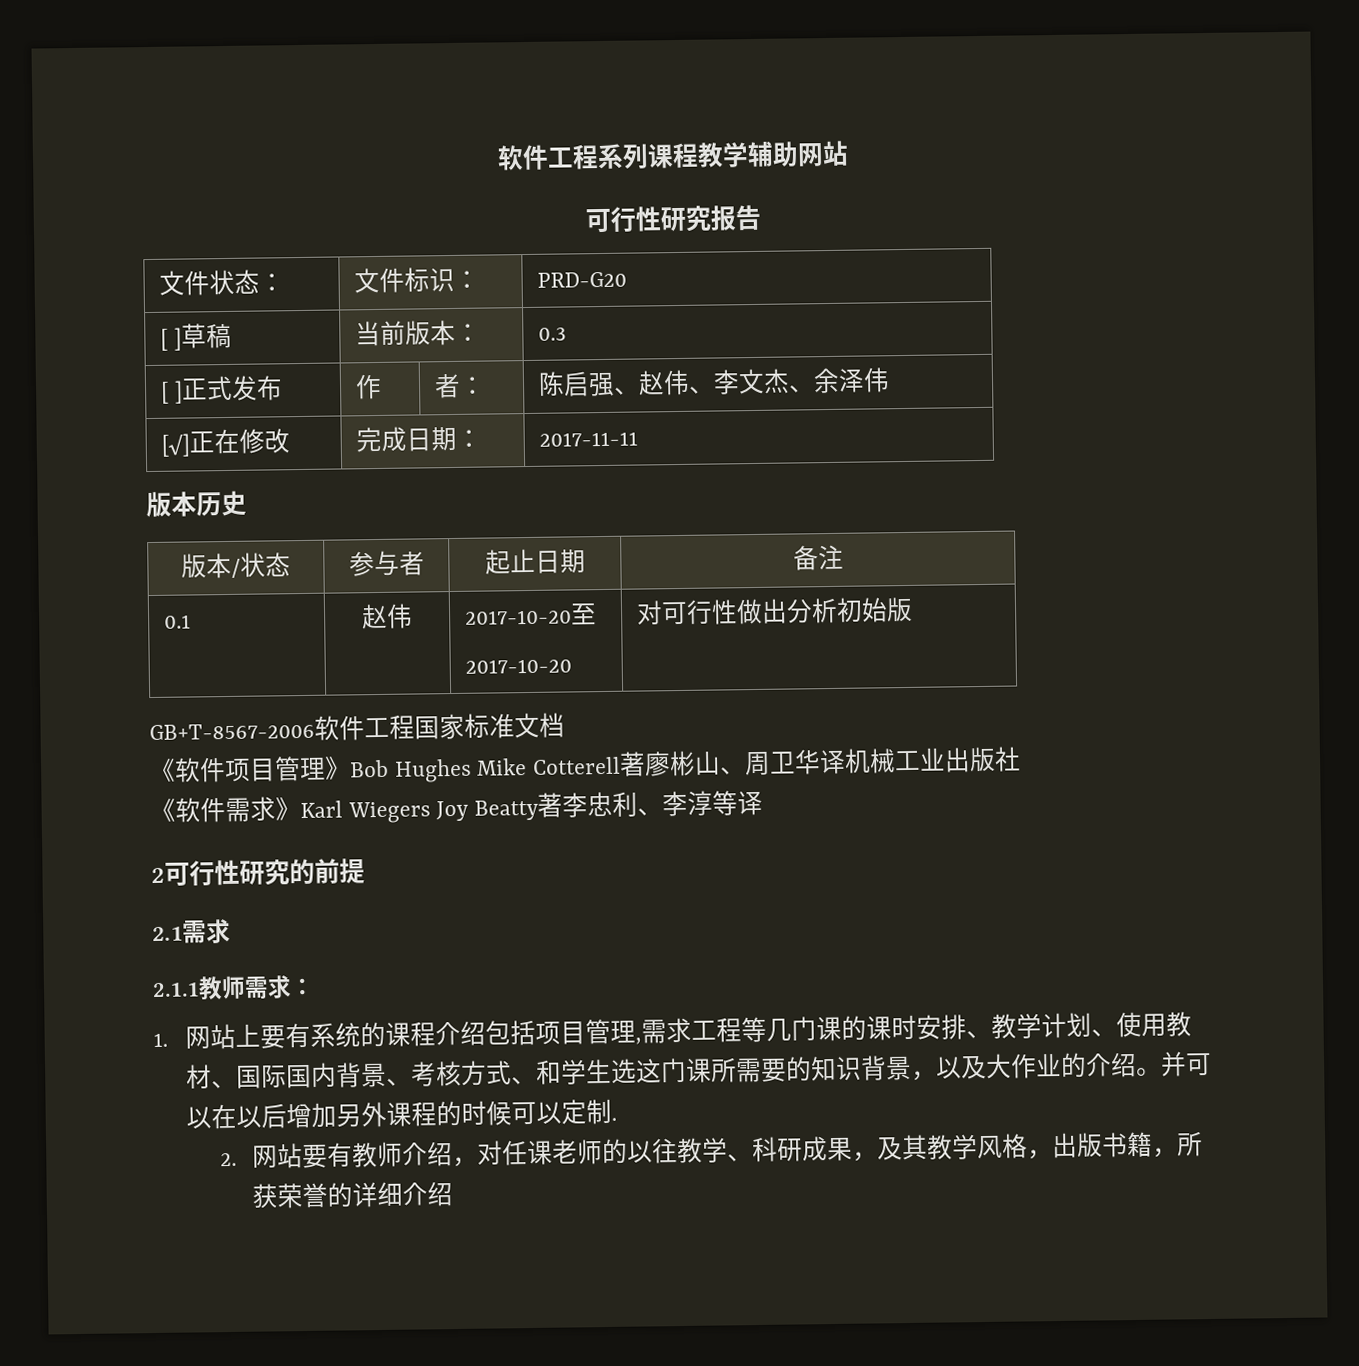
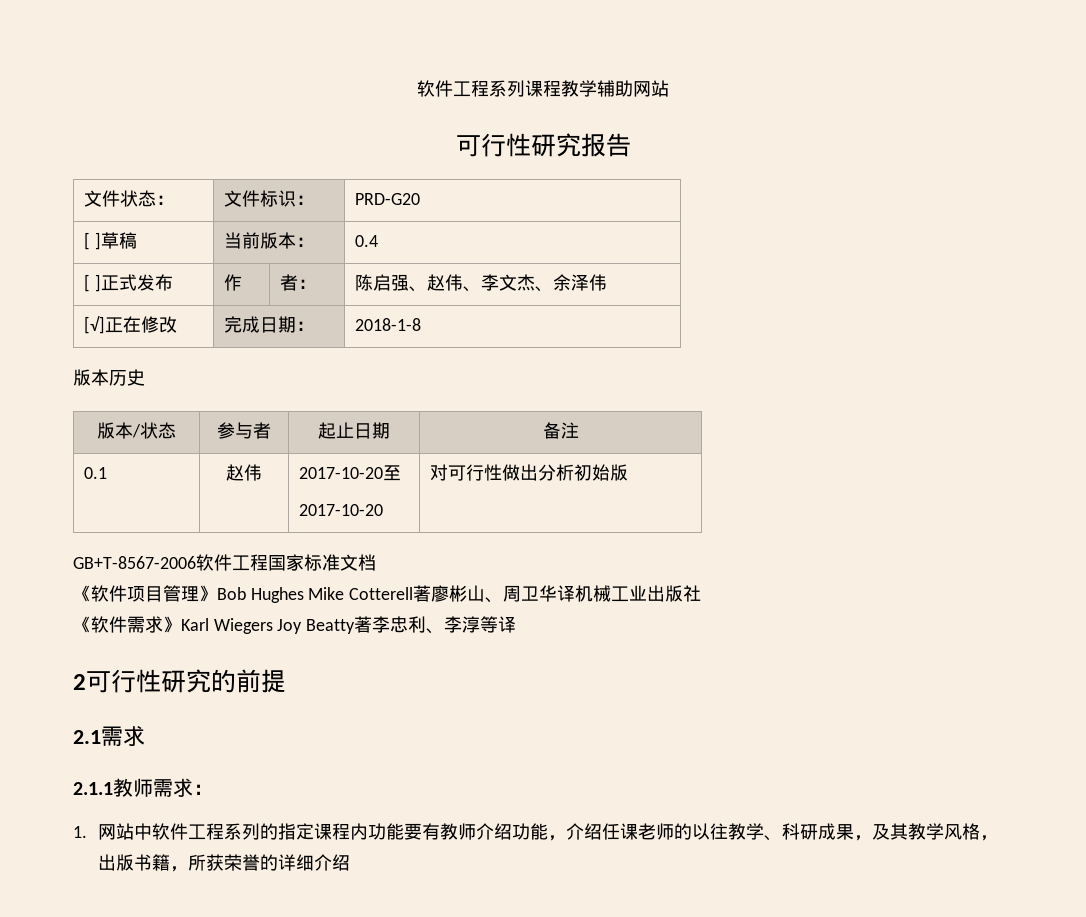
- [ ]草稿 | 当前版本： | 0.3
+ [ ]草稿 | 当前版本： | 0.4
- [√]正在修改 | 完成日期： | 2017-11-11
+ [√]正在修改 | 完成日期： | 2018-1-8
- 1.网站上要有系统的课程介绍包括项目管理,需求工程等几门课的课时安排、教学计划、使用教材、国际国内背景、考核方式、和学生选这门课所需要的知识背景，以及大作业的介绍。并可以在以后增加另外课程的时候可以定制.
- 2.网站要有教师介绍，对任课老师的以往教学、科研成果，及其教学风格，出版书籍，所获荣誉的详细介绍
+ 1.网站中软件工程系列的指定课程内功能要有教师介绍功能，介绍任课老师的以往教学、科研成果，及其教学风格，出版书籍，所获荣誉的详细介绍

